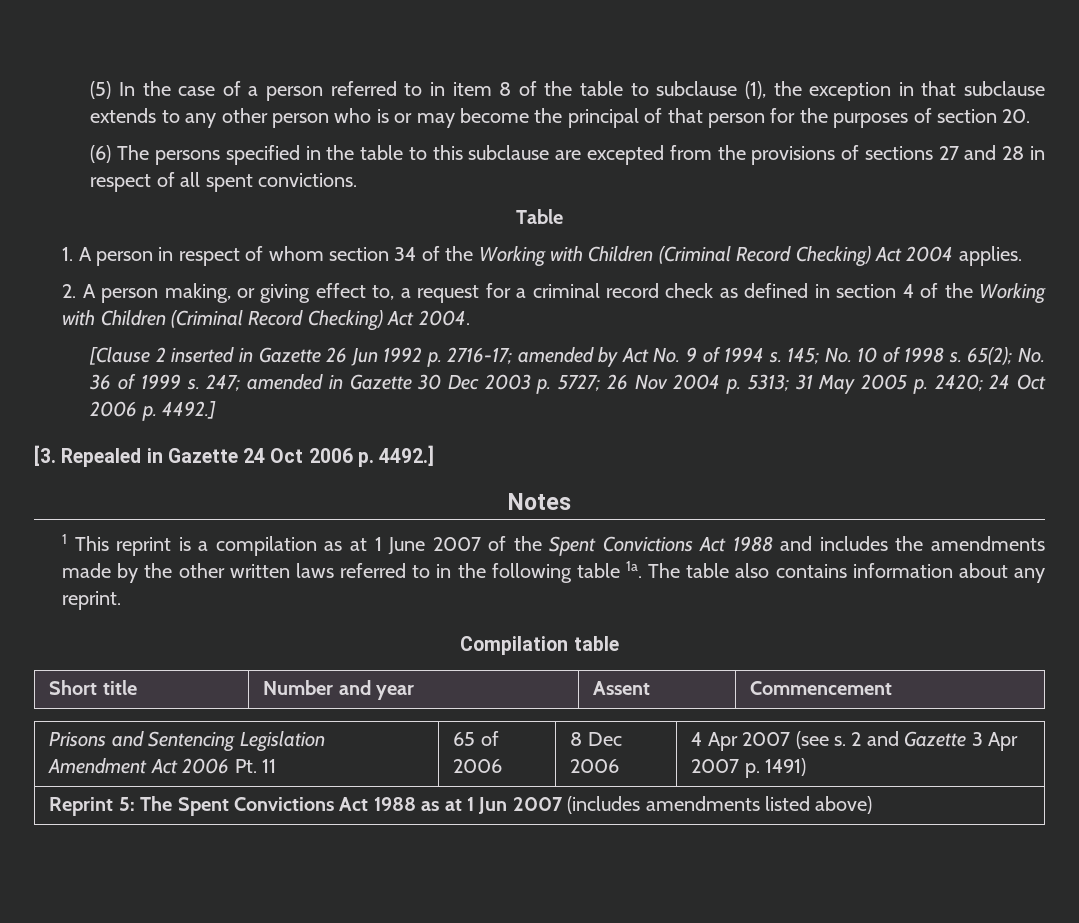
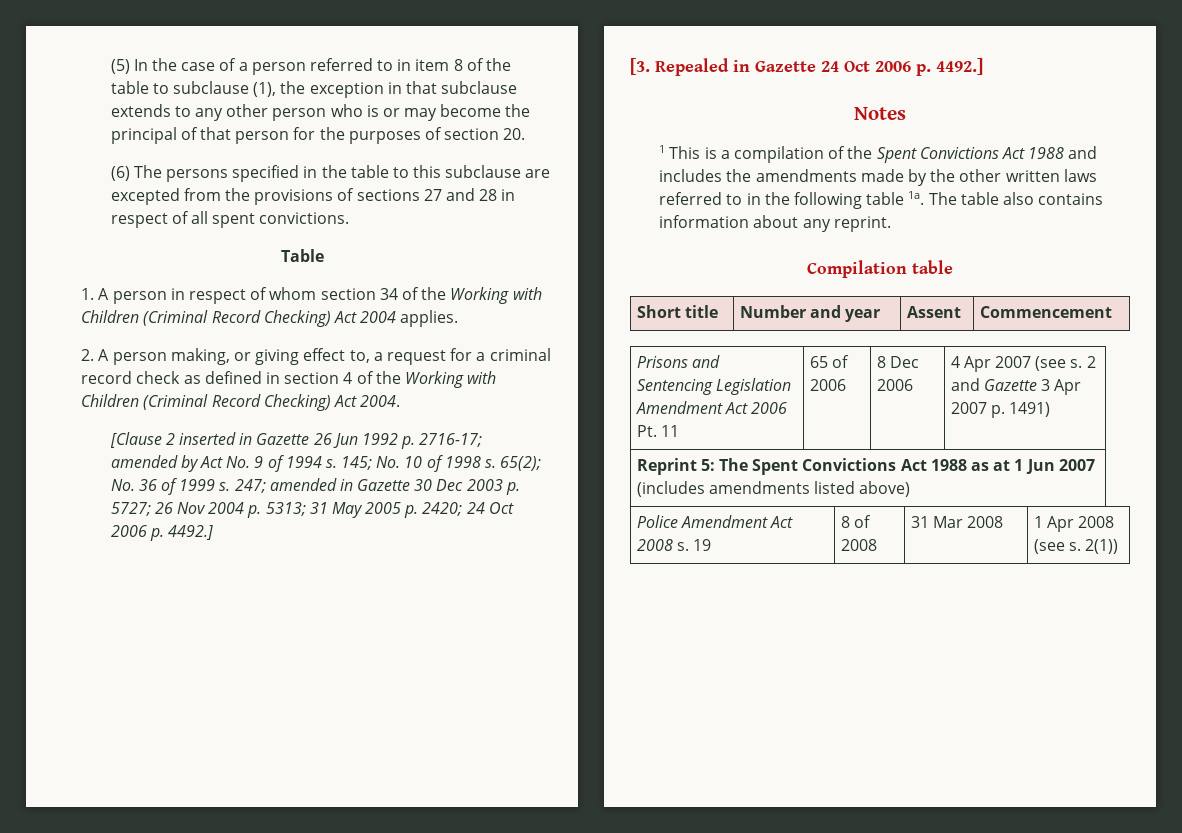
- 1 This reprint is a compilation as at 1 June 2007 of the Spent Convictions Act 1988 and includes the amendments made by the other written laws referred to in the following table 1a.
+ 1 This is a compilation of the Spent Convictions Act 1988 and includes the amendments made by the other written laws referred to in the following table 1a.
+ Police Amendment Act 2008 s. 19 | 8 of 2008 | 31 Mar 2008 | 1 Apr 2008 (see s. 2(1))

